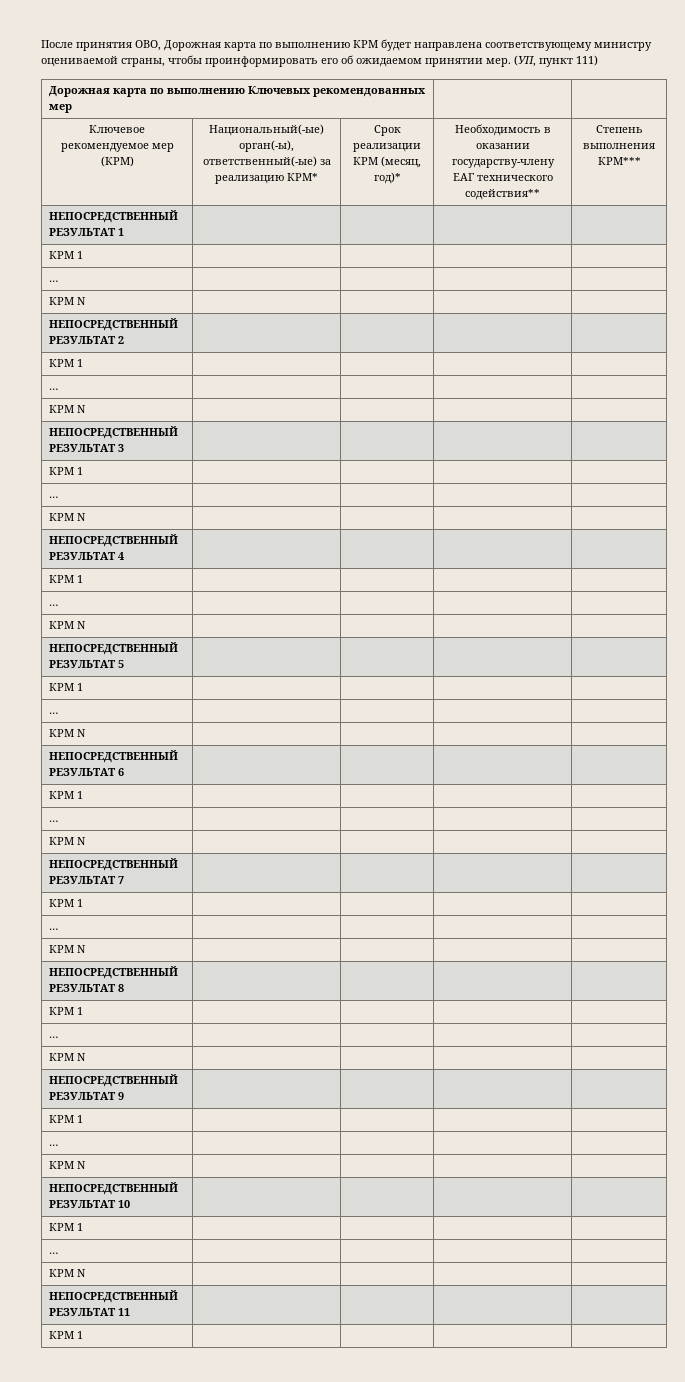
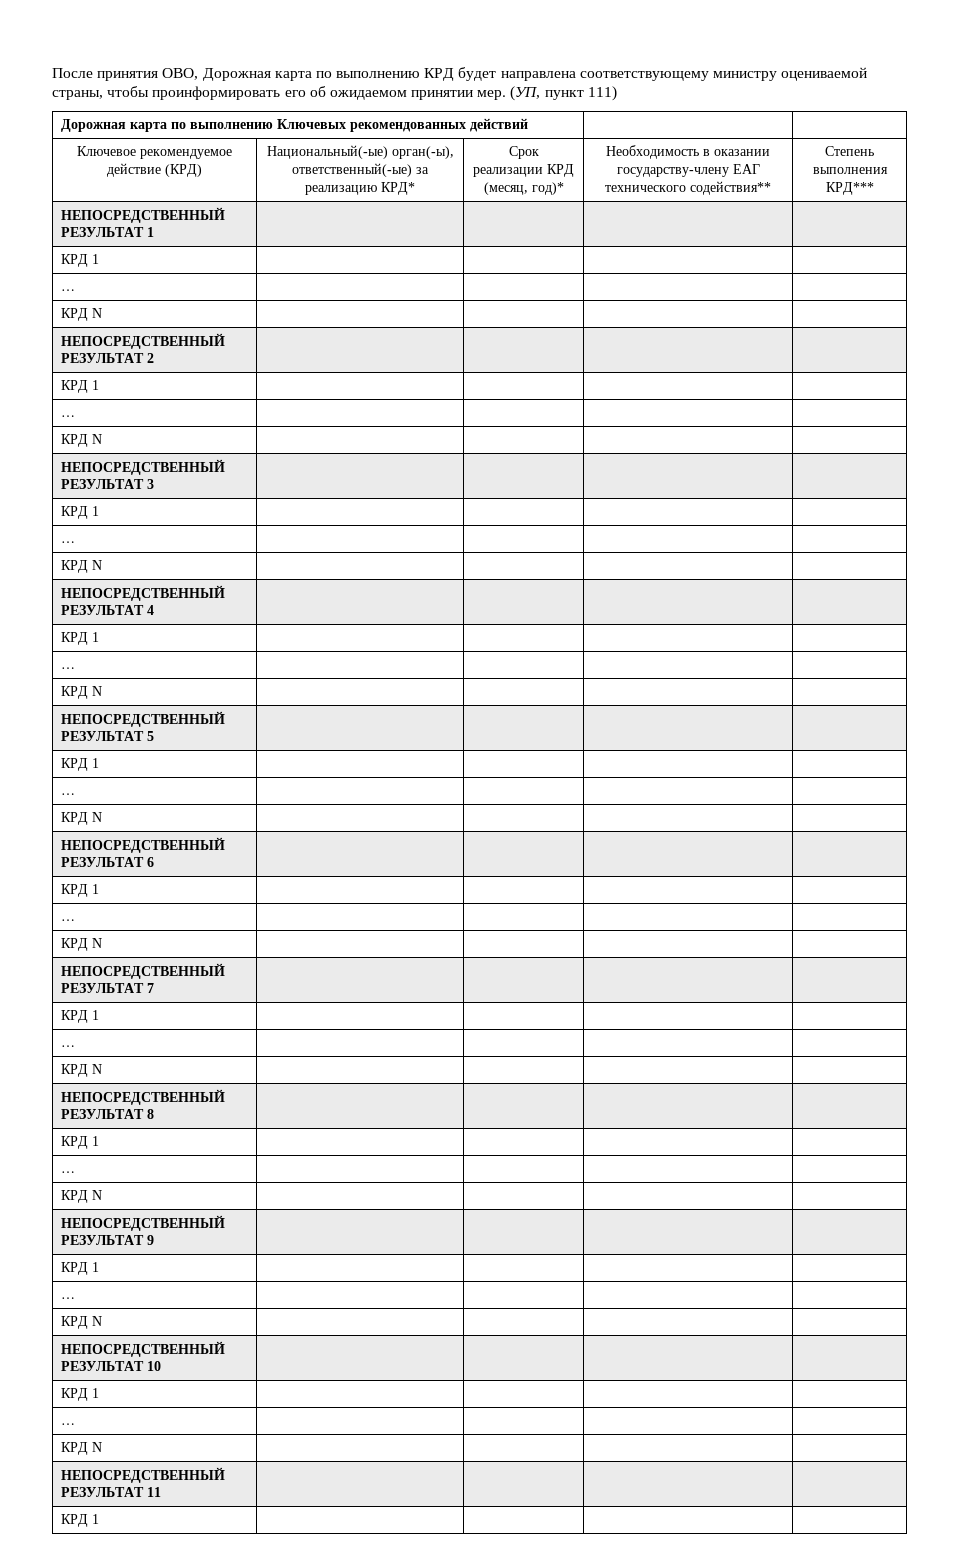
- После принятия ОВО, Дорожная карта по выполнению КРМ будет направлена соответствующему министру оцениваемой страны, чтобы проинформировать его об ожидаемом принятии мер.
+ После принятия ОВО, Дорожная карта по выполнению КРД будет направлена соответствующему министру оцениваемой страны, чтобы проинформировать его об ожидаемом принятии мер.
- Дорожная карта по выполнению Ключевых рекомендованных мер | |
+ Дорожная карта по выполнению Ключевых рекомендованных действий | |
- Ключевое рекомендуемое мер (КРМ) | Национальный(-ые) орган(-ы), ответственный(-ые) за реализацию КРМ* | Срок реализации КРМ (месяц, год)* | Необходимость в оказании государству-члену ЕАГ технического содействия** | Степень выполнения КРМ***
+ Ключевое рекомендуемое действие (КРД) | Национальный(-ые) орган(-ы), ответственный(-ые) за реализацию КРД* | Срок реализации КРД (месяц, год)* | Необходимость в оказании государству-члену ЕАГ технического содействия** | Степень выполнения КРД***
  НЕПОСРЕДСТВЕННЫЙ РЕЗУЛЬТАТ 1 | | | |
- КРМ 1 | | | |
+ КРД 1 | | | |
  … | | | |
- КРМ N | | | |
+ КРД N | | | |
  НЕПОСРЕДСТВЕННЫЙ РЕЗУЛЬТАТ 2 | | | |
- КРМ 1 | | | |
+ КРД 1 | | | |
  … | | | |
- КРМ N | | | |
+ КРД N | | | |
  НЕПОСРЕДСТВЕННЫЙ РЕЗУЛЬТАТ 3 | | | |
- КРМ 1 | | | |
+ КРД 1 | | | |
  … | | | |
- КРМ N | | | |
+ КРД N | | | |
  НЕПОСРЕДСТВЕННЫЙ РЕЗУЛЬТАТ 4 | | | |
- КРМ 1 | | | |
+ КРД 1 | | | |
  … | | | |
- КРМ N | | | |
+ КРД N | | | |
  НЕПОСРЕДСТВЕННЫЙ РЕЗУЛЬТАТ 5 | | | |
- КРМ 1 | | | |
+ КРД 1 | | | |
  … | | | |
- КРМ N | | | |
+ КРД N | | | |
  НЕПОСРЕДСТВЕННЫЙ РЕЗУЛЬТАТ 6 | | | |
- КРМ 1 | | | |
+ КРД 1 | | | |
  … | | | |
- КРМ N | | | |
+ КРД N | | | |
  НЕПОСРЕДСТВЕННЫЙ РЕЗУЛЬТАТ 7 | | | |
- КРМ 1 | | | |
+ КРД 1 | | | |
  … | | | |
- КРМ N | | | |
+ КРД N | | | |
  НЕПОСРЕДСТВЕННЫЙ РЕЗУЛЬТАТ 8 | | | |
- КРМ 1 | | | |
+ КРД 1 | | | |
  … | | | |
- КРМ N | | | |
+ КРД N | | | |
  НЕПОСРЕДСТВЕННЫЙ РЕЗУЛЬТАТ 9 | | | |
- КРМ 1 | | | |
+ КРД 1 | | | |
  … | | | |
- КРМ N | | | |
+ КРД N | | | |
  НЕПОСРЕДСТВЕННЫЙ РЕЗУЛЬТАТ 10 | | | |
- КРМ 1 | | | |
+ КРД 1 | | | |
  … | | | |
- КРМ N | | | |
+ КРД N | | | |
  НЕПОСРЕДСТВЕННЫЙ РЕЗУЛЬТАТ 11 | | | |
- КРМ 1 | | | |
+ КРД 1 | | | |

